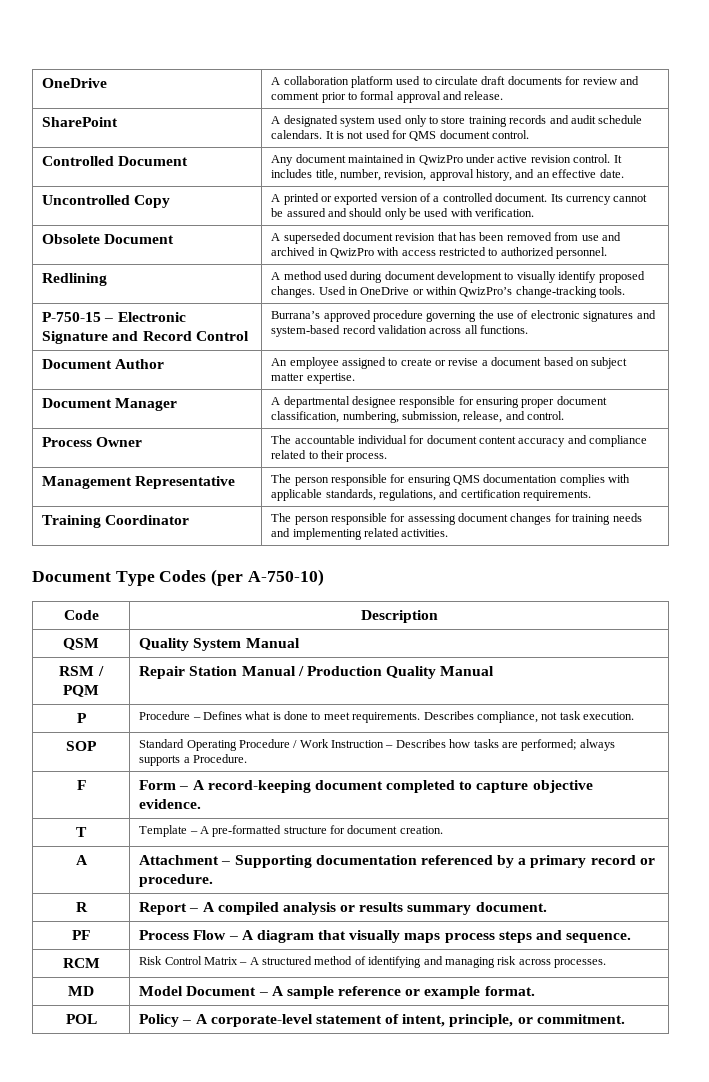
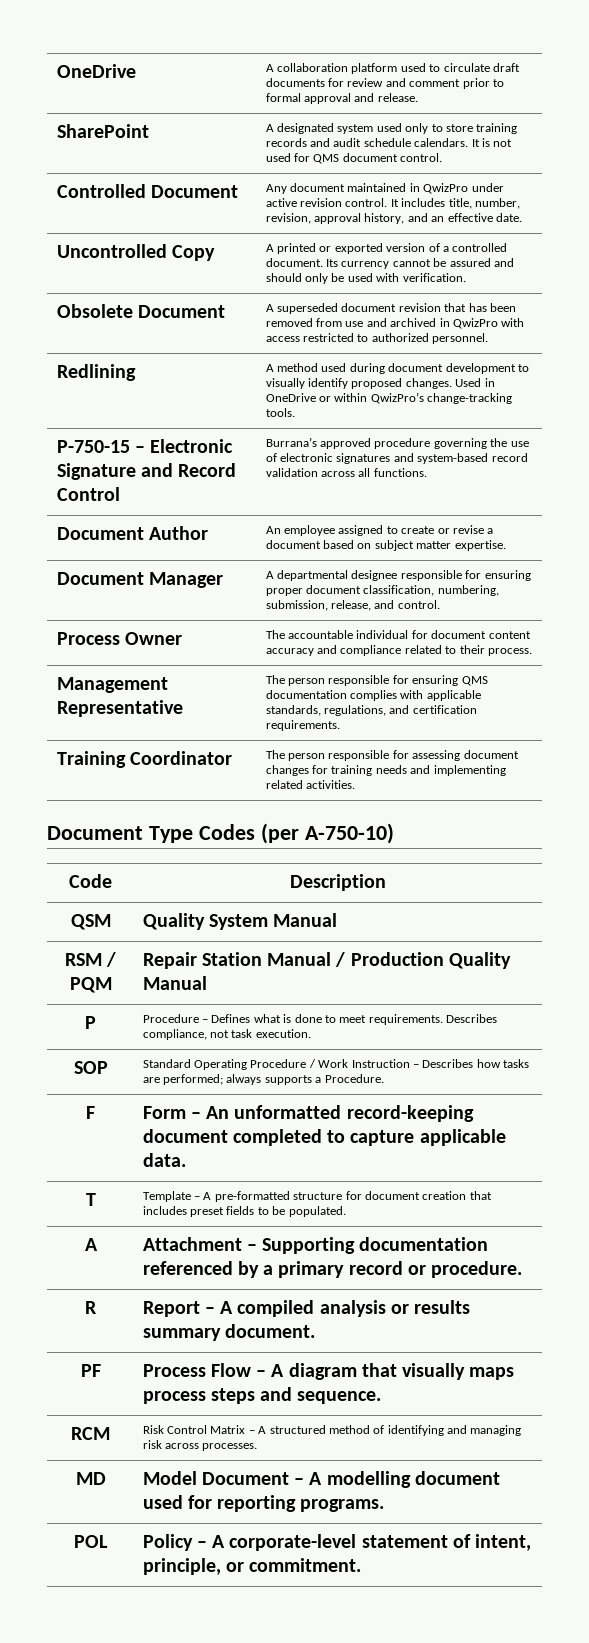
- F | Form – A record-keeping document completed to capture objective evidence.
+ F | Form – An unformatted record-keeping document completed to capture applicable data.
- T | Template – A pre-formatted structure for document creation.
+ T | Template – A pre-formatted structure for document creation that includes preset fields to be populated.
- MD | Model Document – A sample reference or example format.
+ MD | Model Document – A modelling document used for reporting programs.

